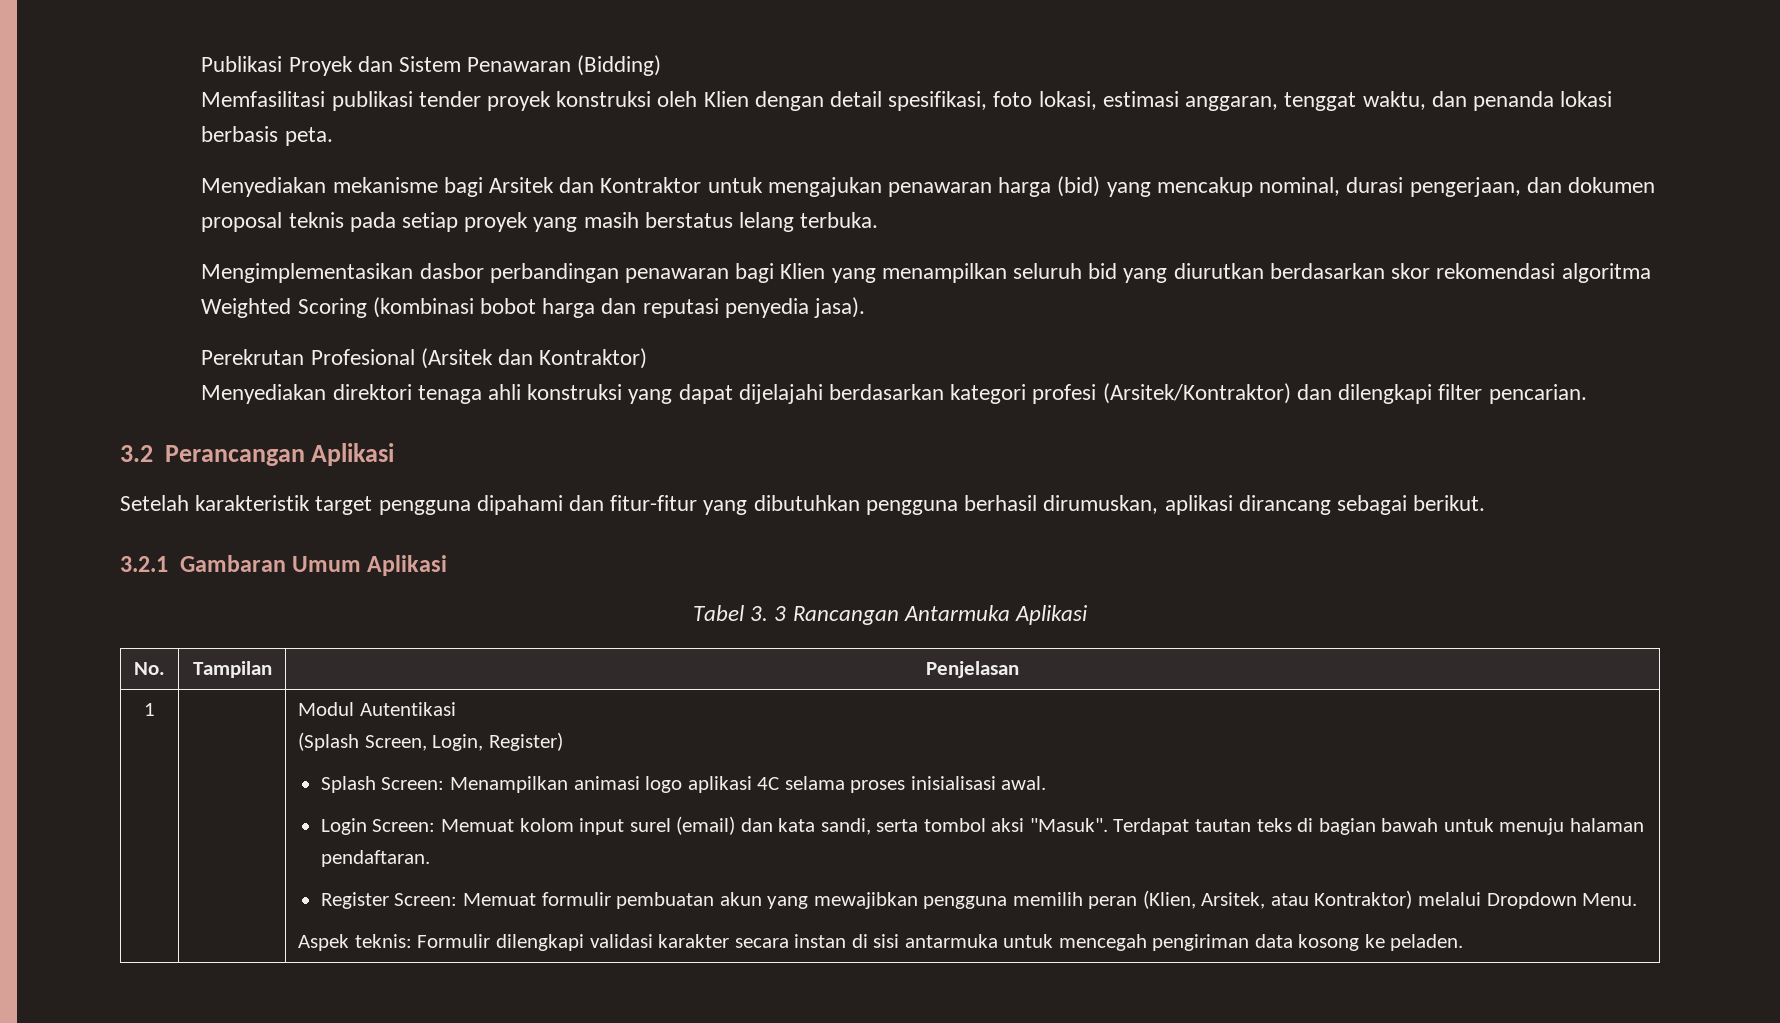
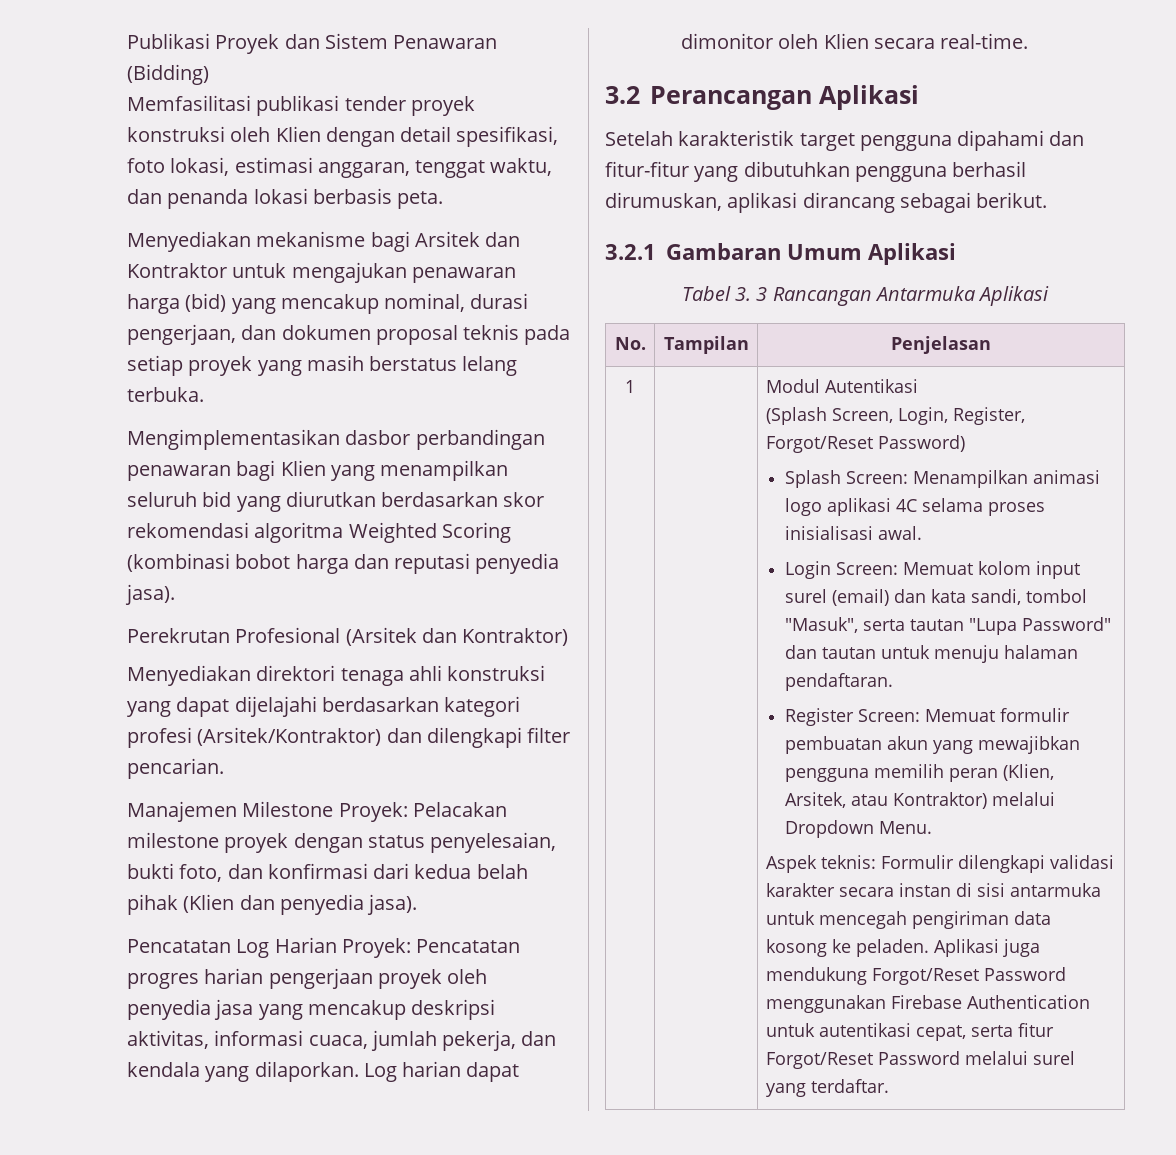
+ Manajemen Milestone Proyek: Pelacakan milestone proyek dengan status penyelesaian, bukti foto, dan konfirmasi dari kedua belah pihak (Klien dan penyedia jasa).
+ Pencatatan Log Harian Proyek: Pencatatan progres harian pengerjaan proyek oleh penyedia jasa yang mencakup deskripsi aktivitas, informasi cuaca, jumlah pekerja, dan kendala yang dilaporkan. Log harian dapat dimonitor oleh Klien secara real-time.
- (Splash Screen, Login, Register)
+ (Splash Screen, Login, Register, Forgot/Reset Password)
- Login Screen: Memuat kolom input surel (email) dan kata sandi, serta tombol aksi "Masuk". Terdapat tautan teks di bagian bawah untuk menuju halaman pendaftaran.
+ Login Screen: Memuat kolom input surel (email) dan kata sandi, tombol "Masuk", serta tautan "Lupa Password" dan tautan untuk menuju halaman pendaftaran.
+ Aplikasi juga mendukung Forgot/Reset Password menggunakan Firebase Authentication untuk autentikasi cepat, serta fitur Forgot/Reset Password melalui surel yang terdaftar.

